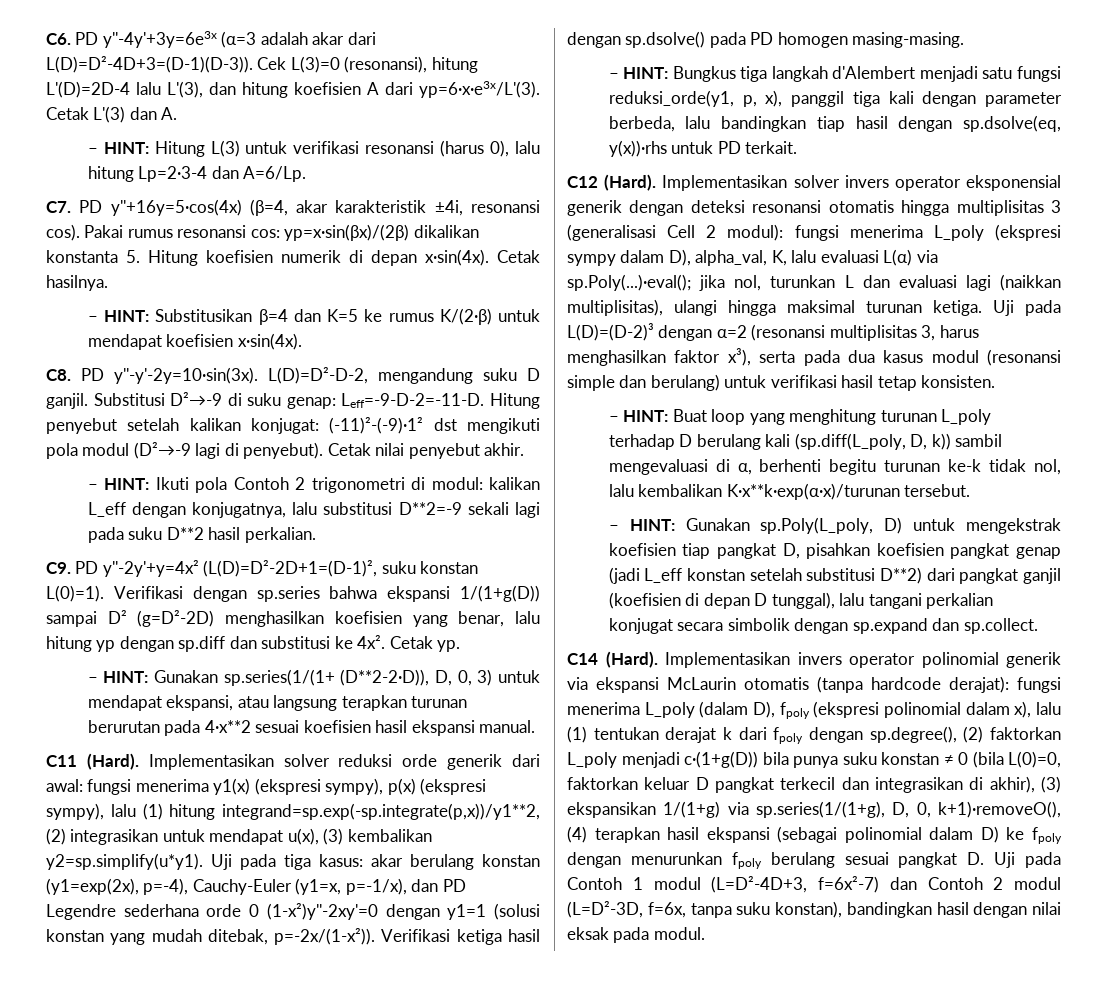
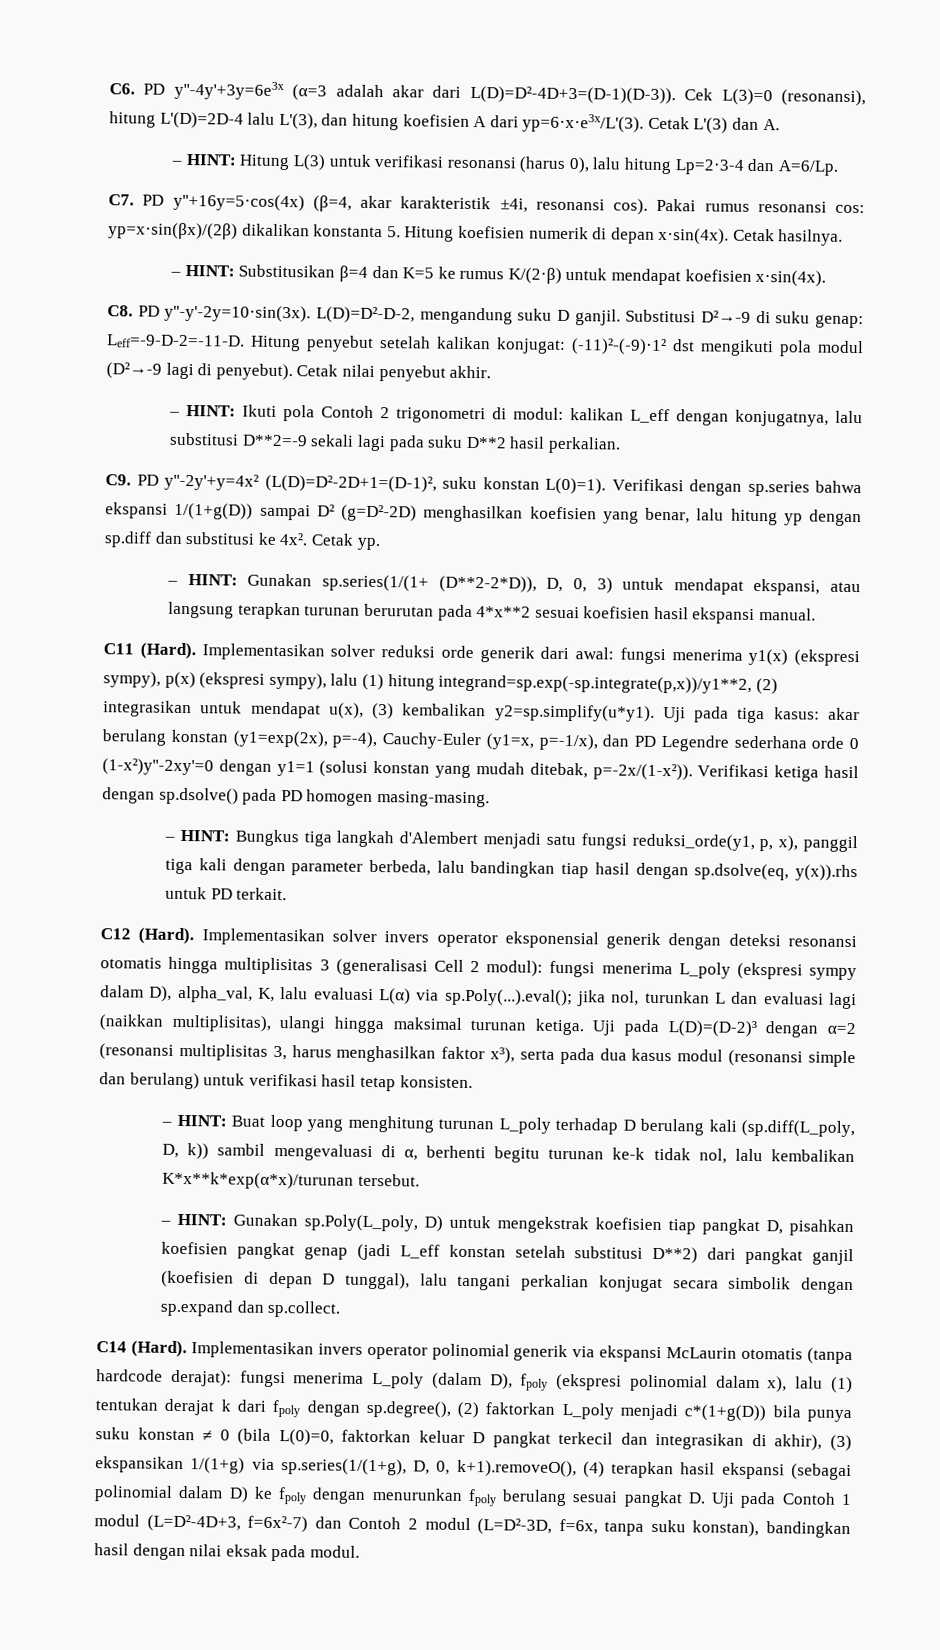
- – HINT: Gunakan sp.series(1/(1+ (D**2-2·D)), D, 0, 3) untuk mendapat ekspansi, atau langsung terapkan turunan berurutan pada 4·x**2 sesuai koefisien hasil ekspansi manual.
+ – HINT: Gunakan sp.series(1/(1+ (D**2-2*D)), D, 0, 3) untuk mendapat ekspansi, atau langsung terapkan turunan berurutan pada 4*x**2 sesuai koefisien hasil ekspansi manual.
- – HINT: Bungkus tiga langkah d'Alembert menjadi satu fungsi reduksi_orde(y1, p, x), panggil tiga kali dengan parameter berbeda, lalu bandingkan tiap hasil dengan sp.dsolve(eq, y(x))·rhs untuk PD terkait.
+ – HINT: Bungkus tiga langkah d'Alembert menjadi satu fungsi reduksi_orde(y1, p, x), panggil tiga kali dengan parameter berbeda, lalu bandingkan tiap hasil dengan sp.dsolve(eq, y(x)).rhs untuk PD terkait.
- Implementasikan solver invers operator eksponensial generik dengan deteksi resonansi otomatis hingga multiplisitas 3 (generalisasi Cell 2 modul): fungsi menerima L_poly (ekspresi sympy dalam D), alpha_val, K, lalu evaluasi L(α) via sp.Poly(...)·eval(); jika nol, turunkan L dan evaluasi lagi (naikkan multiplisitas), ulangi hingga maksimal turunan ketiga.
+ Implementasikan solver invers operator eksponensial generik dengan deteksi resonansi otomatis hingga multiplisitas 3 (generalisasi Cell 2 modul): fungsi menerima L_poly (ekspresi sympy dalam D), alpha_val, K, lalu evaluasi L(α) via sp.Poly(...).eval(); jika nol, turunkan L dan evaluasi lagi (naikkan multiplisitas), ulangi hingga maksimal turunan ketiga.
- – HINT: Buat loop yang menghitung turunan L_poly terhadap D berulang kali (sp.diff(L_poly, D, k)) sambil mengevaluasi di α, berhenti begitu turunan ke-k tidak nol, lalu kembalikan K·x**k·exp(α·x)/turunan tersebut.
+ – HINT: Buat loop yang menghitung turunan L_poly terhadap D berulang kali (sp.diff(L_poly, D, k)) sambil mengevaluasi di α, berhenti begitu turunan ke-k tidak nol, lalu kembalikan K*x**k*exp(α*x)/turunan tersebut.
- fungsi menerima L_poly (dalam D), fpoly (ekspresi polinomial dalam x), lalu (1) tentukan derajat k dari fpoly dengan sp.degree(), (2) faktorkan L_poly menjadi c·(1+g(D)) bila punya suku konstan ≠ 0 (bila L(0)=0, faktorkan keluar D pangkat terkecil dan integrasikan di akhir), (3) ekspansikan 1/(1+g) via sp.series(1/(1+g), D, 0, k+1)·removeO(), (4) terapkan hasil ekspansi (sebagai polinomial dalam D) ke fpoly dengan menurunkan fpoly berulang sesuai pangkat D. Uji pada Contoh 1 modul (L=D²-4D+3, f=6x²-7) dan Contoh 2 modul (L=D²-3D, f=6x, tanpa suku konstan), bandingkan hasil dengan nilai eksak pada modul.
+ fungsi menerima L_poly (dalam D), fpoly (ekspresi polinomial dalam x), lalu (1) tentukan derajat k dari fpoly dengan sp.degree(), (2) faktorkan L_poly menjadi c*(1+g(D)) bila punya suku konstan ≠ 0 (bila L(0)=0, faktorkan keluar D pangkat terkecil dan integrasikan di akhir), (3) ekspansikan 1/(1+g) via sp.series(1/(1+g), D, 0, k+1).removeO(), (4) terapkan hasil ekspansi (sebagai polinomial dalam D) ke fpoly dengan menurunkan fpoly berulang sesuai pangkat D. Uji pada Contoh 1 modul (L=D²-4D+3, f=6x²-7) dan Contoh 2 modul (L=D²-3D, f=6x, tanpa suku konstan), bandingkan hasil dengan nilai eksak pada modul.

